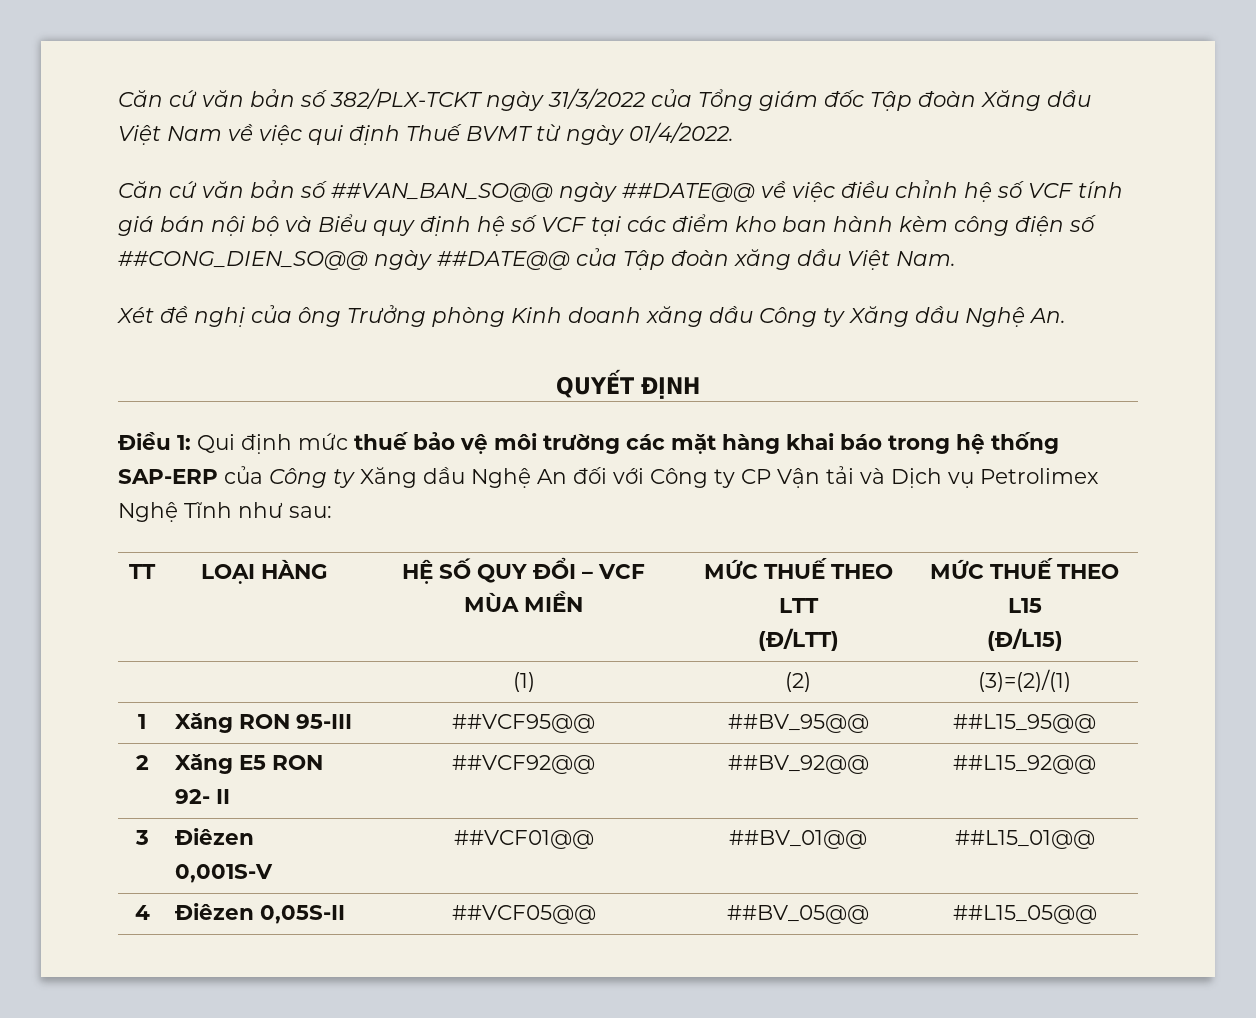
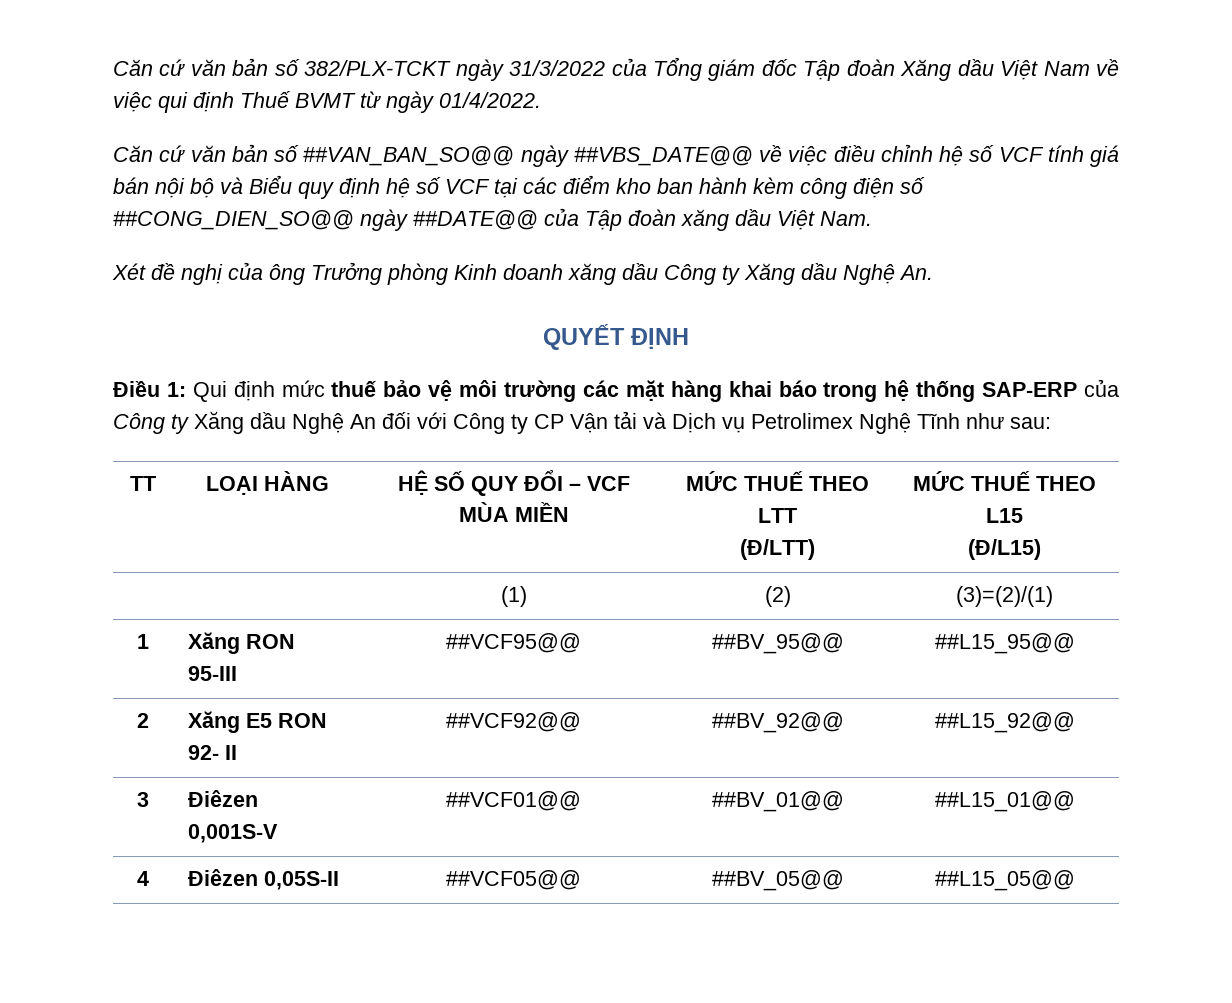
- Căn cứ văn bản số ##VAN_BAN_SO@@ ngày ##DATE@@ về việc điều chỉnh hệ số VCF tính giá bán nội bộ và Biểu quy định hệ số VCF tại các điểm kho ban hành kèm công điện số ##CONG_DIEN_SO@@ ngày ##DATE@@ của Tập đoàn xăng dầu Việt Nam.
+ Căn cứ văn bản số ##VAN_BAN_SO@@ ngày ##VBS_DATE@@ về việc điều chỉnh hệ số VCF tính giá bán nội bộ và Biểu quy định hệ số VCF tại các điểm kho ban hành kèm công điện số ##CONG_DIEN_SO@@ ngày ##DATE@@ của Tập đoàn xăng dầu Việt Nam.

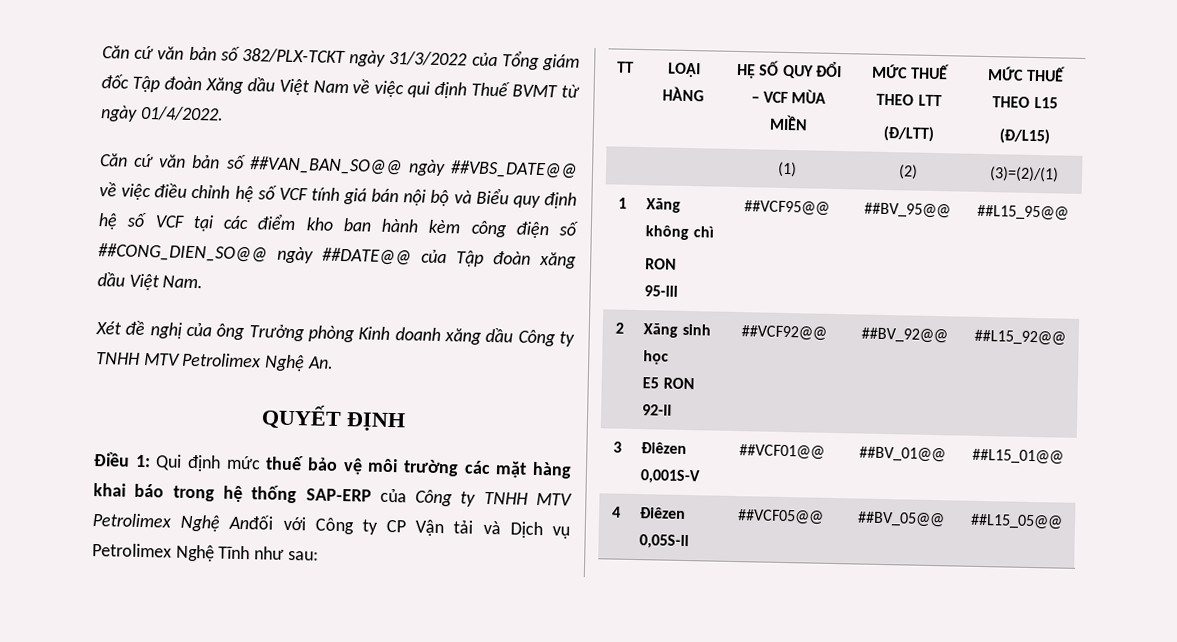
- Xét đề nghị của ông Trưởng phòng Kinh doanh xăng dầu Công ty Xăng dầu Nghệ An.
+ Xét đề nghị của ông Trưởng phòng Kinh doanh xăng dầu Công ty TNHH MTV Petrolimex Nghệ An.
- Điều 1: Qui định mức thuế bảo vệ môi trường các mặt hàng khai báo trong hệ thống SAP-ERP của Công ty Xăng dầu Nghệ An đối với Công ty CP Vận tải và Dịch vụ Petrolimex Nghệ Tĩnh như sau:
+ Điều 1: Qui định mức thuế bảo vệ môi trường các mặt hàng khai báo trong hệ thống SAP-ERP của Công ty TNHH MTV Petrolimex Nghệ Anđối với Công ty CP Vận tải và Dịch vụ Petrolimex Nghệ Tĩnh như sau:
- 1 | Xăng RON 95-III | ##VCF95@@ | ##BV_95@@ | ##L15_95@@
+ 1 | Xăng không chì
+ RON 95-III | ##VCF95@@ | ##BV_95@@ | ##L15_95@@
- 2 | Xăng E5 RON 92- II | ##VCF92@@ | ##BV_92@@ | ##L15_92@@
+ 2 | Xăng sinh học
+ E5 RON 92-II | ##VCF92@@ | ##BV_92@@ | ##L15_92@@

